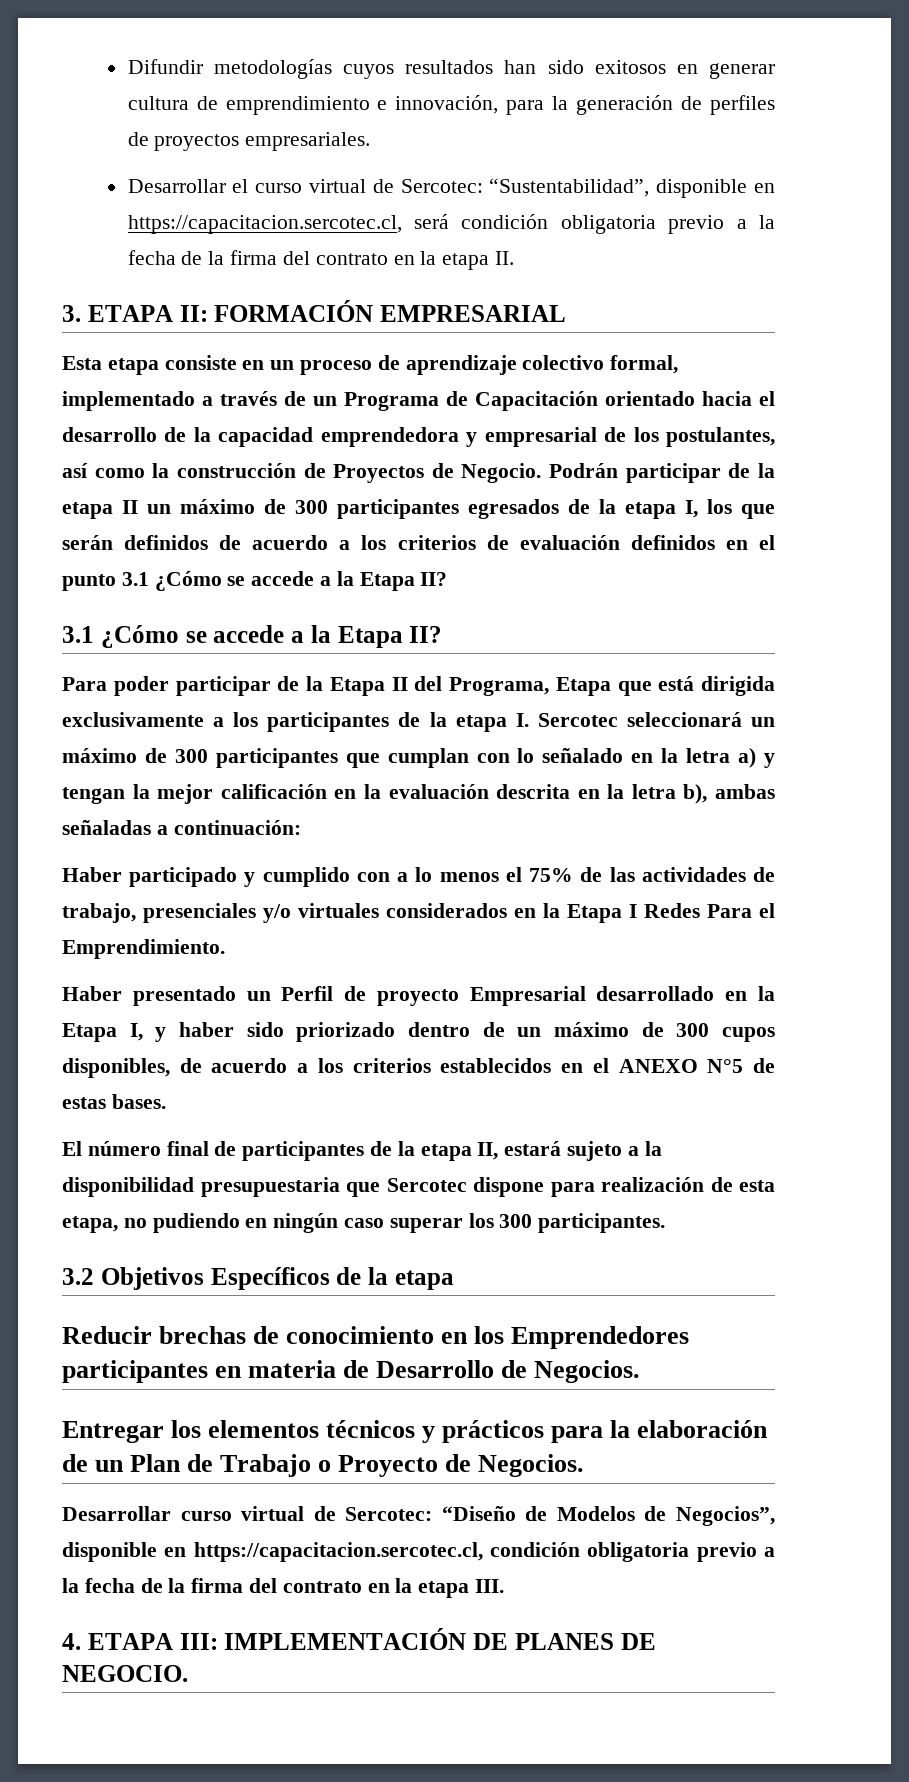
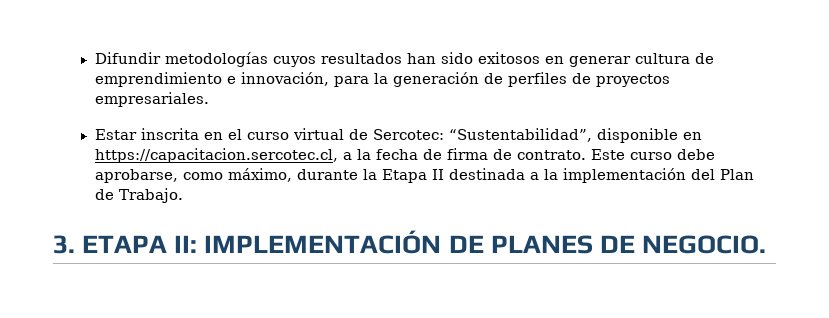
- Desarrollar el curso virtual de Sercotec: “Sustentabilidad”, disponible en https://capacitacion.sercotec.cl, será condición obligatoria previo a la fecha de la firma del contrato en la etapa II.
- 3. ETAPA II: FORMACIÓN EMPRESARIAL
- Esta etapa consiste en un proceso de aprendizaje colectivo formal, implementado a través de un Programa de Capacitación orientado hacia el desarrollo de la capacidad emprendedora y empresarial de los postulantes, así como la construcción de Proyectos de Negocio. Podrán participar de la etapa II un máximo de 300 participantes egresados de la etapa I, los que serán definidos de acuerdo a los criterios de evaluación definidos en el punto 3.1 ¿Cómo se accede a la Etapa II?
- 3.1 ¿Cómo se accede a la Etapa II?
- Para poder participar de la Etapa II del Programa, Etapa que está dirigida exclusivamente a los participantes de la etapa I. Sercotec seleccionará un máximo de 300 participantes que cumplan con lo señalado en la letra a) y tengan la mejor calificación en la evaluación descrita en la letra b), ambas señaladas a continuación:
- Haber participado y cumplido con a lo menos el 75% de las actividades de trabajo, presenciales y/o virtuales considerados en la Etapa I Redes Para el Emprendimiento.
- Haber presentado un Perfil de proyecto Empresarial desarrollado en la Etapa I, y haber sido priorizado dentro de un máximo de 300 cupos disponibles, de acuerdo a los criterios establecidos en el ANEXO N°5 de estas bases.
- El número final de participantes de la etapa II, estará sujeto a la disponibilidad presupuestaria que Sercotec dispone para realización de esta etapa, no pudiendo en ningún caso superar los 300 participantes.
- 3.2 Objetivos Específicos de la etapa
- Reducir brechas de conocimiento en los Emprendedores participantes en materia de Desarrollo de Negocios.
- Entregar los elementos técnicos y prácticos para la elaboración de un Plan de Trabajo o Proyecto de Negocios.
- Desarrollar curso virtual de Sercotec: “Diseño de Modelos de Negocios”, disponible en https://capacitacion.sercotec.cl, condición obligatoria previo a la fecha de la firma del contrato en la etapa III.
- 4. ETAPA III: IMPLEMENTACIÓN DE PLANES DE NEGOCIO.
+ Estar inscrita en el curso virtual de Sercotec: “Sustentabilidad”, disponible en https://capacitacion.sercotec.cl, a la fecha de firma de contrato. Este curso debe aprobarse, como máximo, durante la Etapa II destinada a la implementación del Plan de Trabajo.
+ 3. ETAPA II: IMPLEMENTACIÓN DE PLANES DE NEGOCIO.

